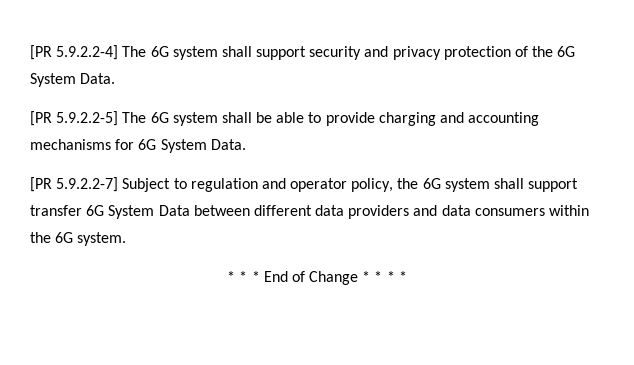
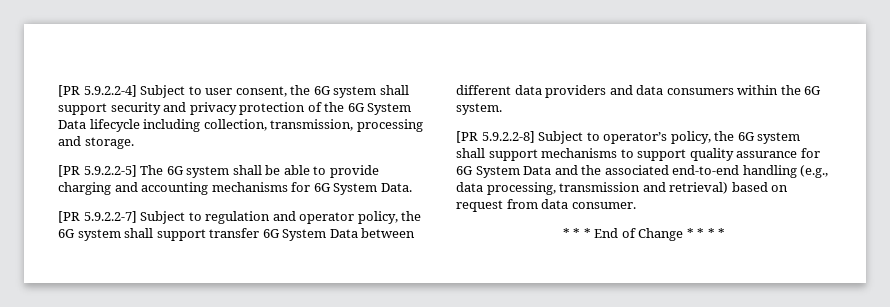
- [PR 5.9.2.2-4] The 6G system shall support security and privacy protection of the 6G System Data.
+ [PR 5.9.2.2-4] Subject to user consent, the 6G system shall support security and privacy protection of the 6G System Data lifecycle including collection, transmission, processing and storage.
+ [PR 5.9.2.2-8] Subject to operator’s policy, the 6G system shall support mechanisms to support quality assurance for 6G System Data and the associated end-to-end handling (e.g., data processing, transmission and retrieval) based on request from data consumer.

